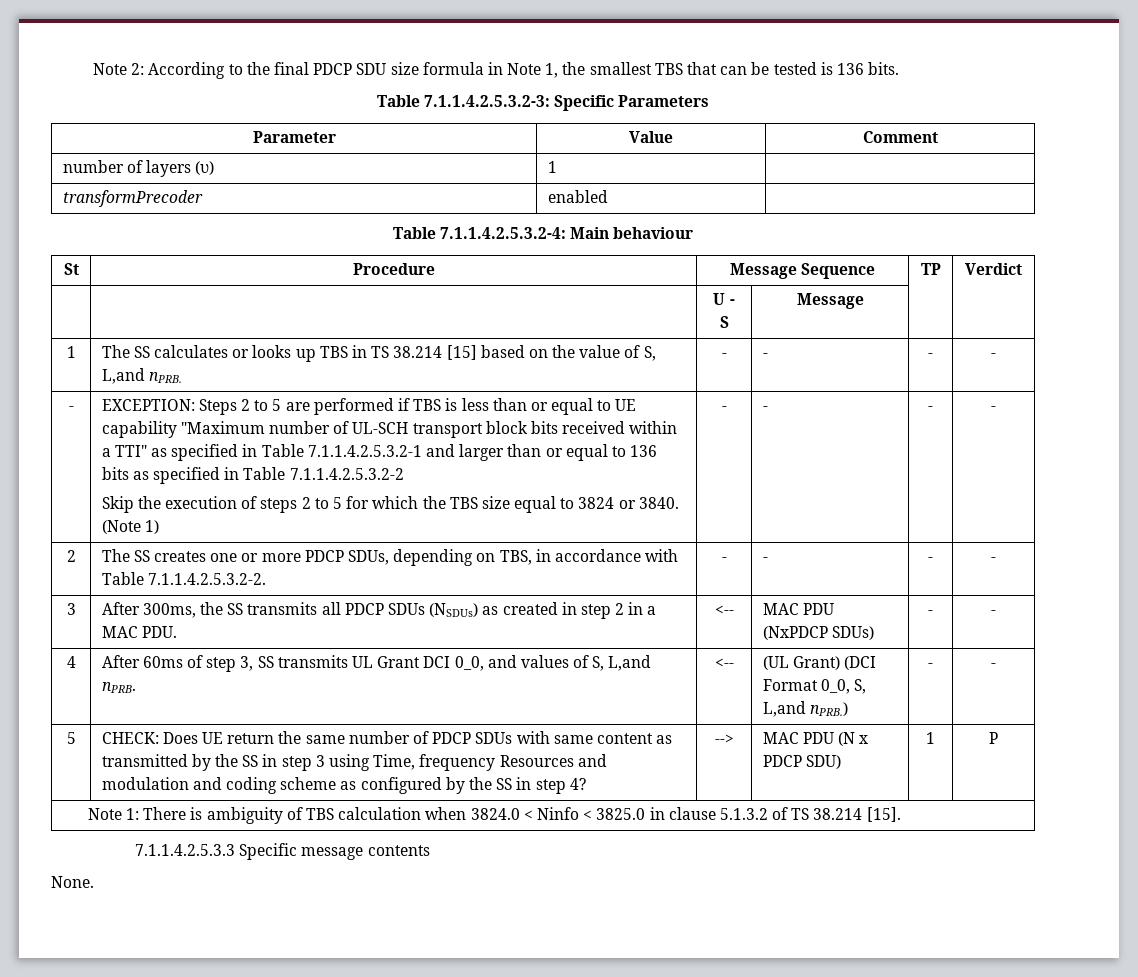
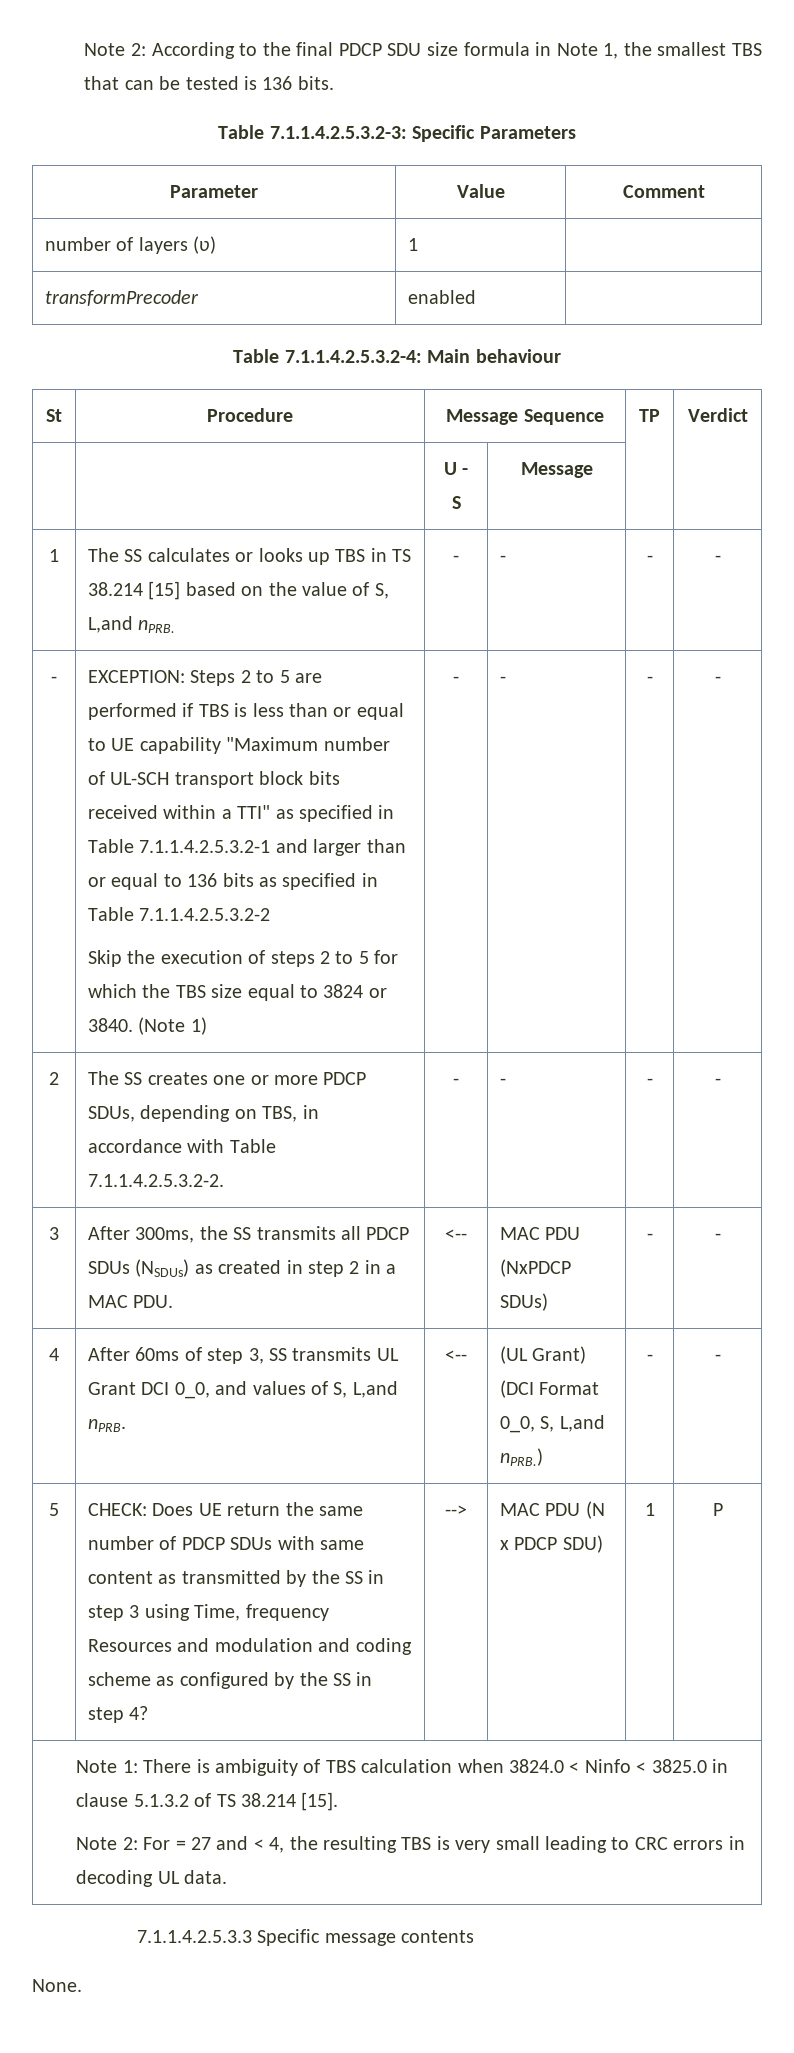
+ Note 2: For = 27 and < 4, the resulting TBS is very small leading to CRC errors in decoding UL data.

